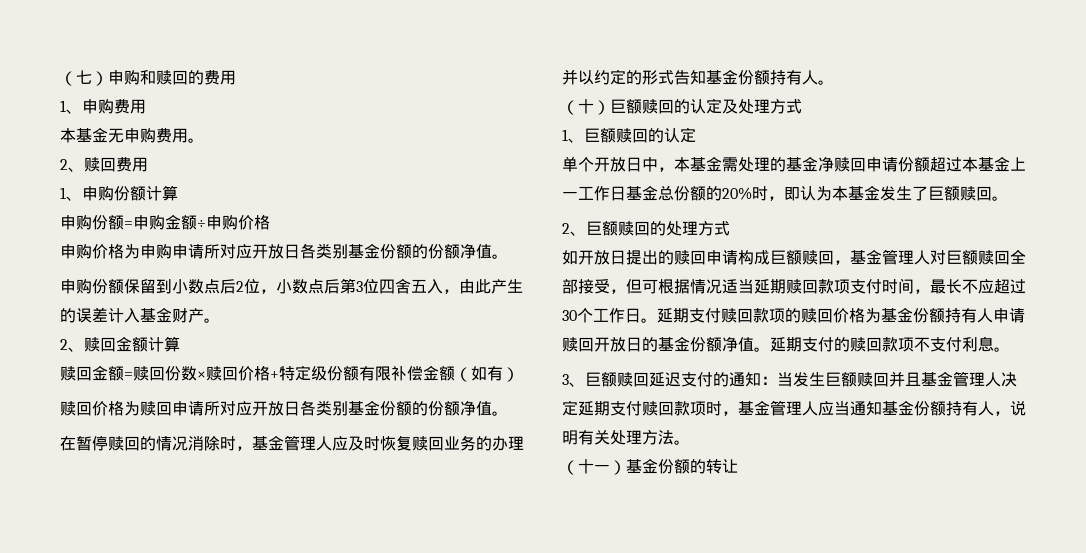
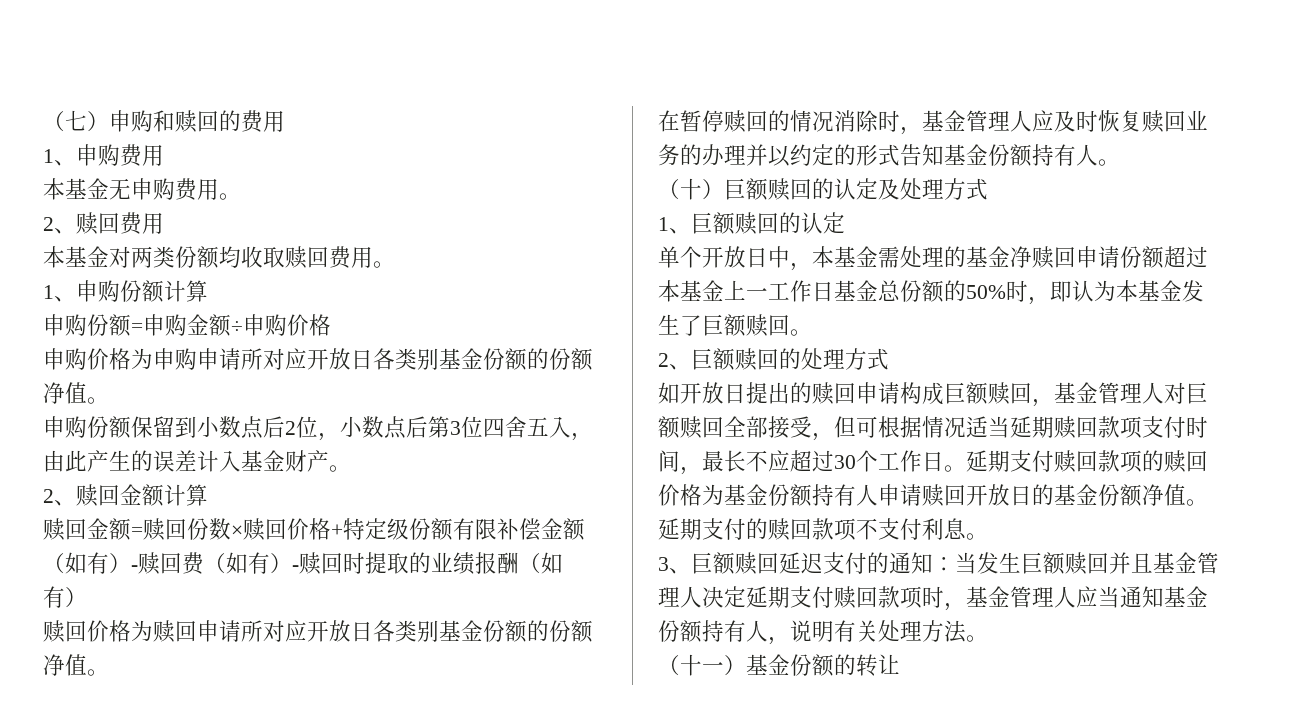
+ 本基金对两类份额均收取赎回费用。
- 赎回金额=赎回份数×赎回价格+特定级份额有限补偿金额（如有）
+ 赎回金额=赎回份数×赎回价格+特定级份额有限补偿金额（如有）-赎回费（如有）-赎回时提取的业绩报酬（如有）
- 单个开放日中，本基金需处理的基金净赎回申请份额超过本基金上一工作日基金总份额的20%时，即认为本基金发生了巨额赎回。
+ 单个开放日中，本基金需处理的基金净赎回申请份额超过本基金上一工作日基金总份额的50%时，即认为本基金发生了巨额赎回。

